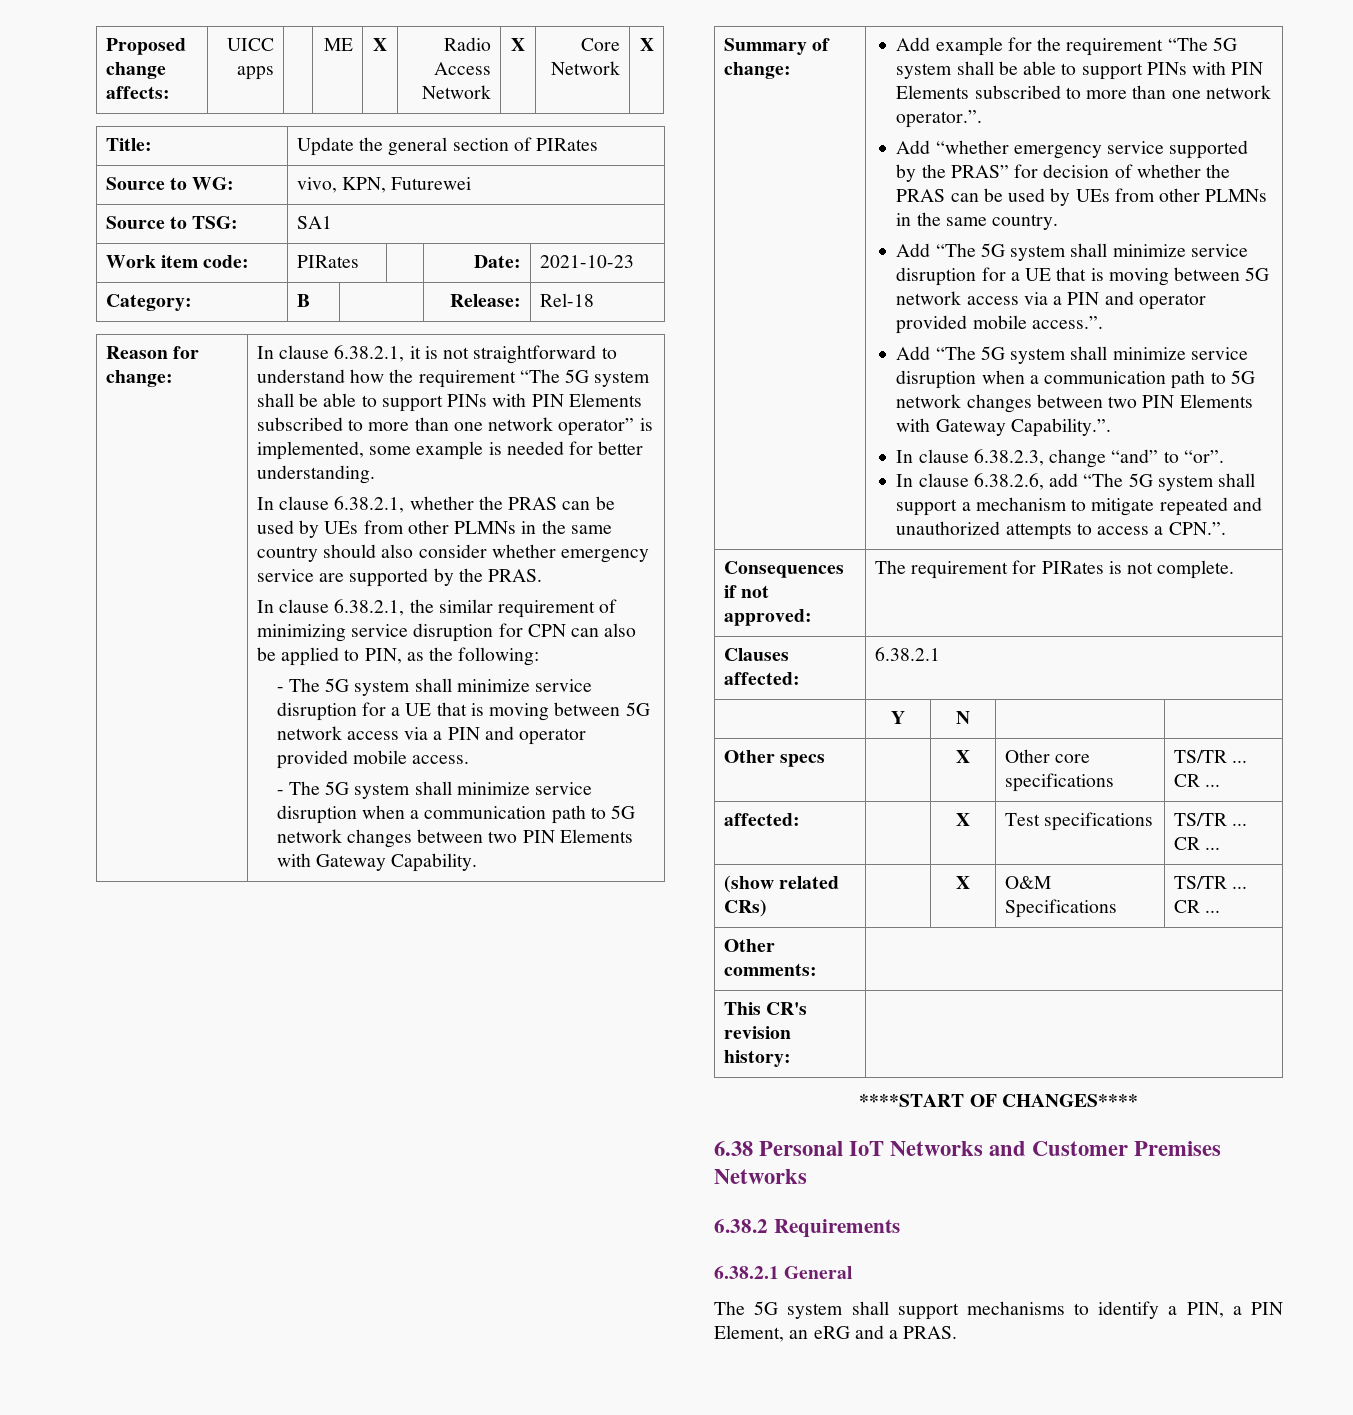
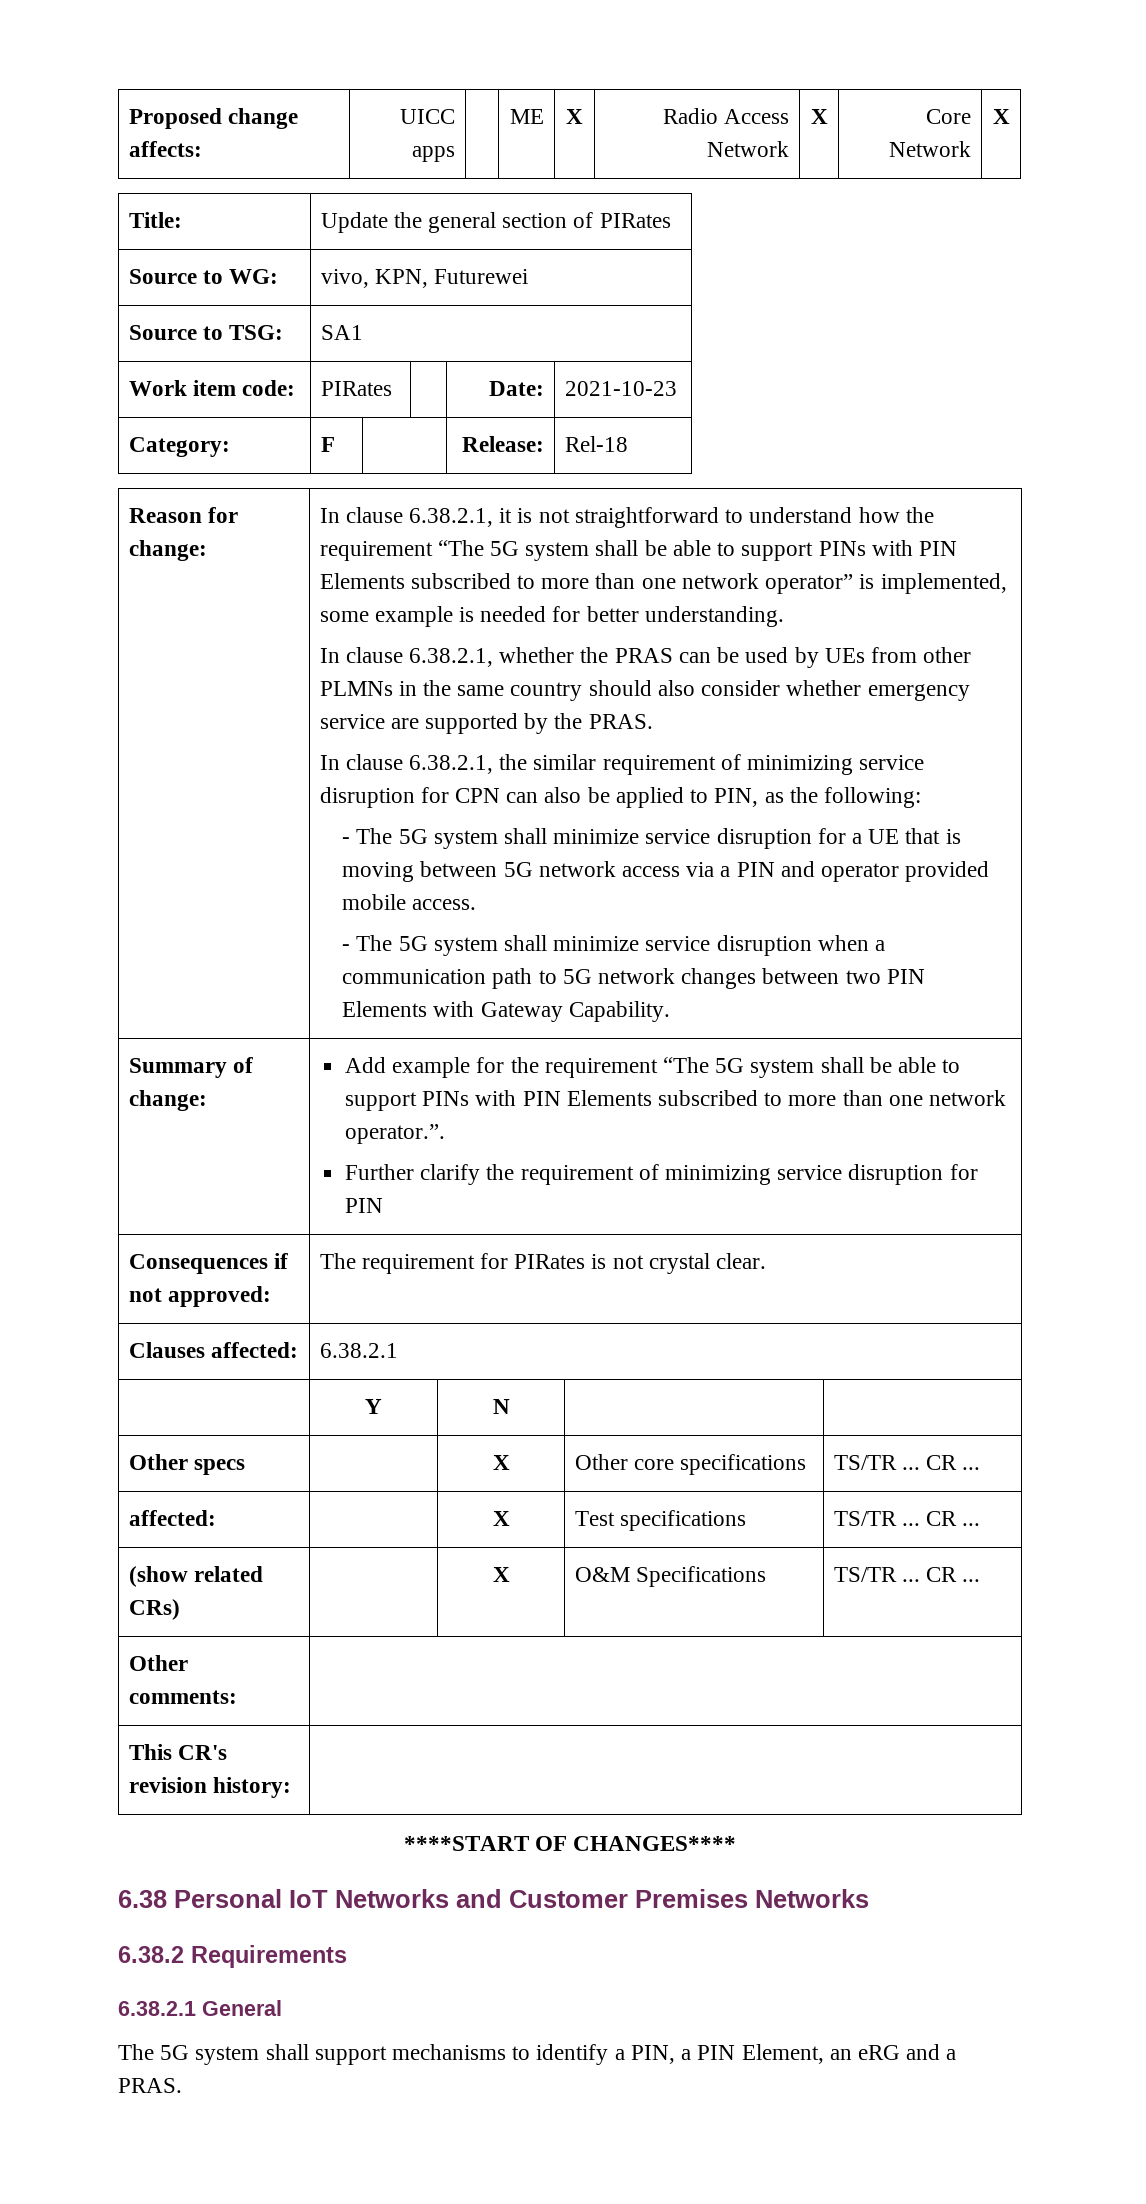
- Category: | B | | Release: | Rel-18
+ Category: | F | | Release: | Rel-18
- Add “whether emergency service supported by the PRAS” for decision of whether the PRAS can be used by UEs from other PLMNs in the same country.
- Add “The 5G system shall minimize service disruption for a UE that is moving between 5G network access via a PIN and operator provided mobile access.”.
- Add “The 5G system shall minimize service disruption when a communication path to 5G network changes between two PIN Elements with Gateway Capability.”.
- In clause 6.38.2.3, change “and” to “or”.
- In clause 6.38.2.6, add “The 5G system shall support a mechanism to mitigate repeated and unauthorized attempts to access a CPN.”.
+ Further clarify the requirement of minimizing service disruption for PIN
- Consequences if not approved: | The requirement for PIRates is not complete.
+ Consequences if not approved: | The requirement for PIRates is not crystal clear.

